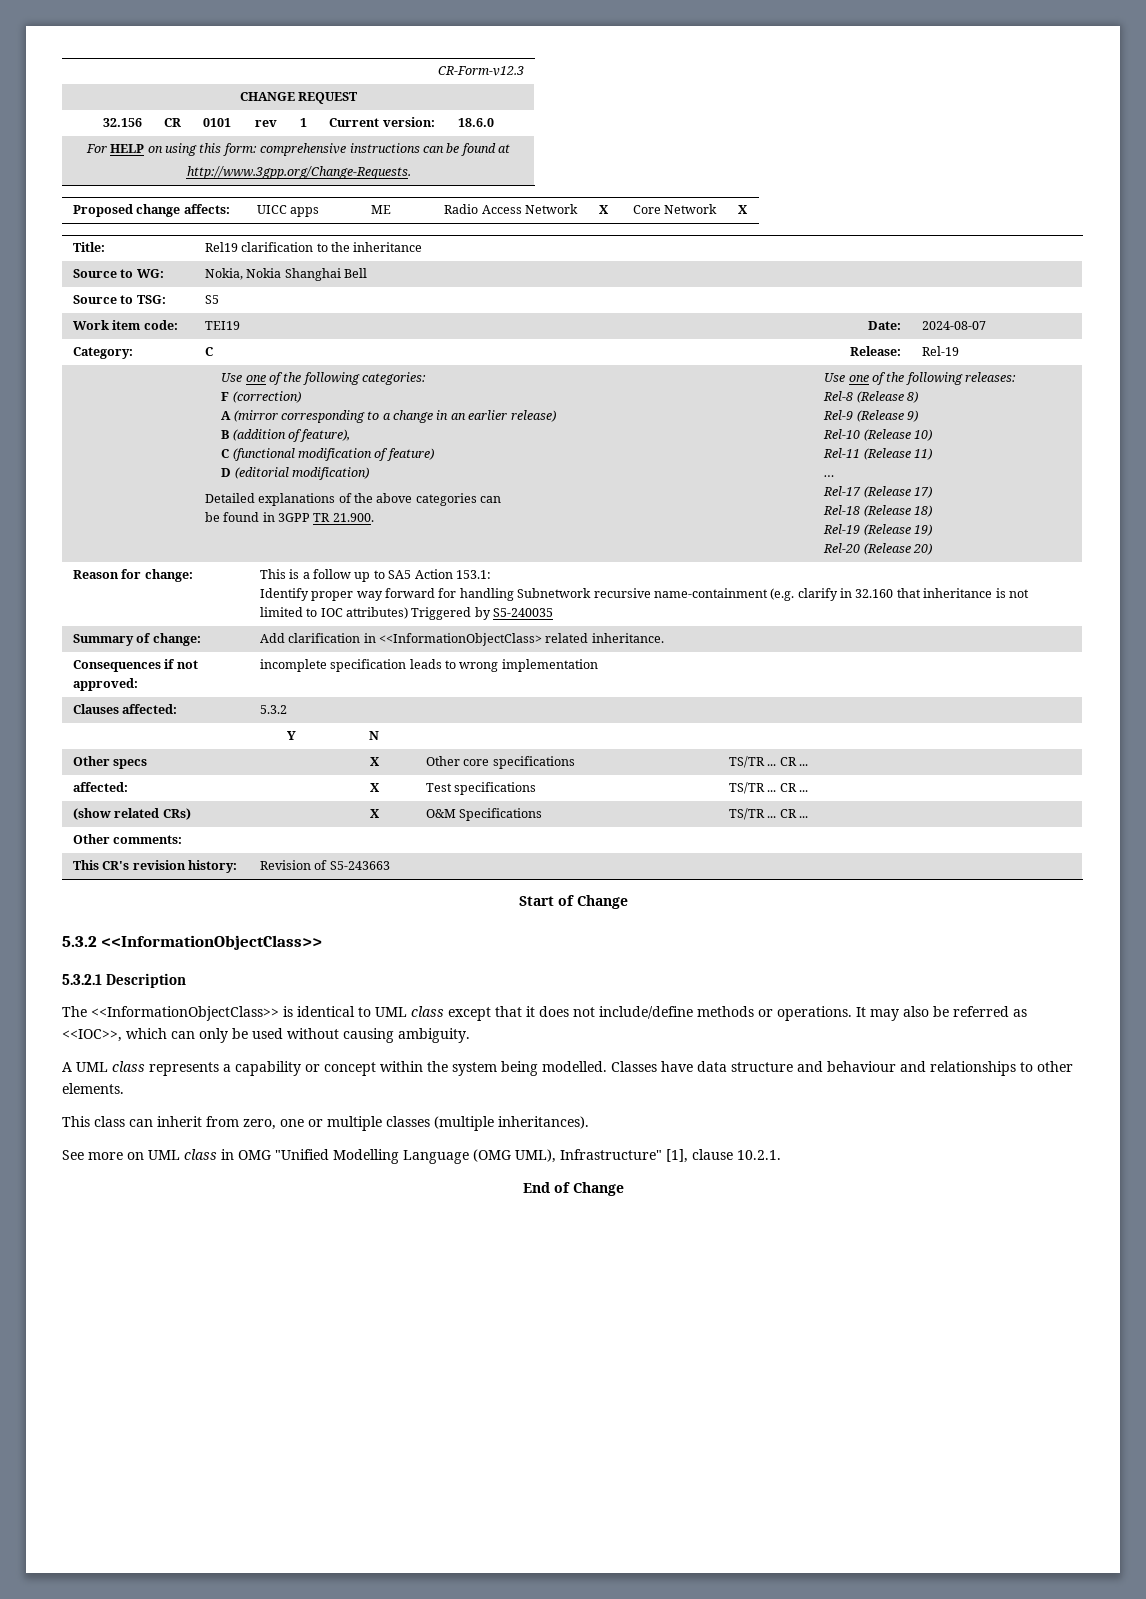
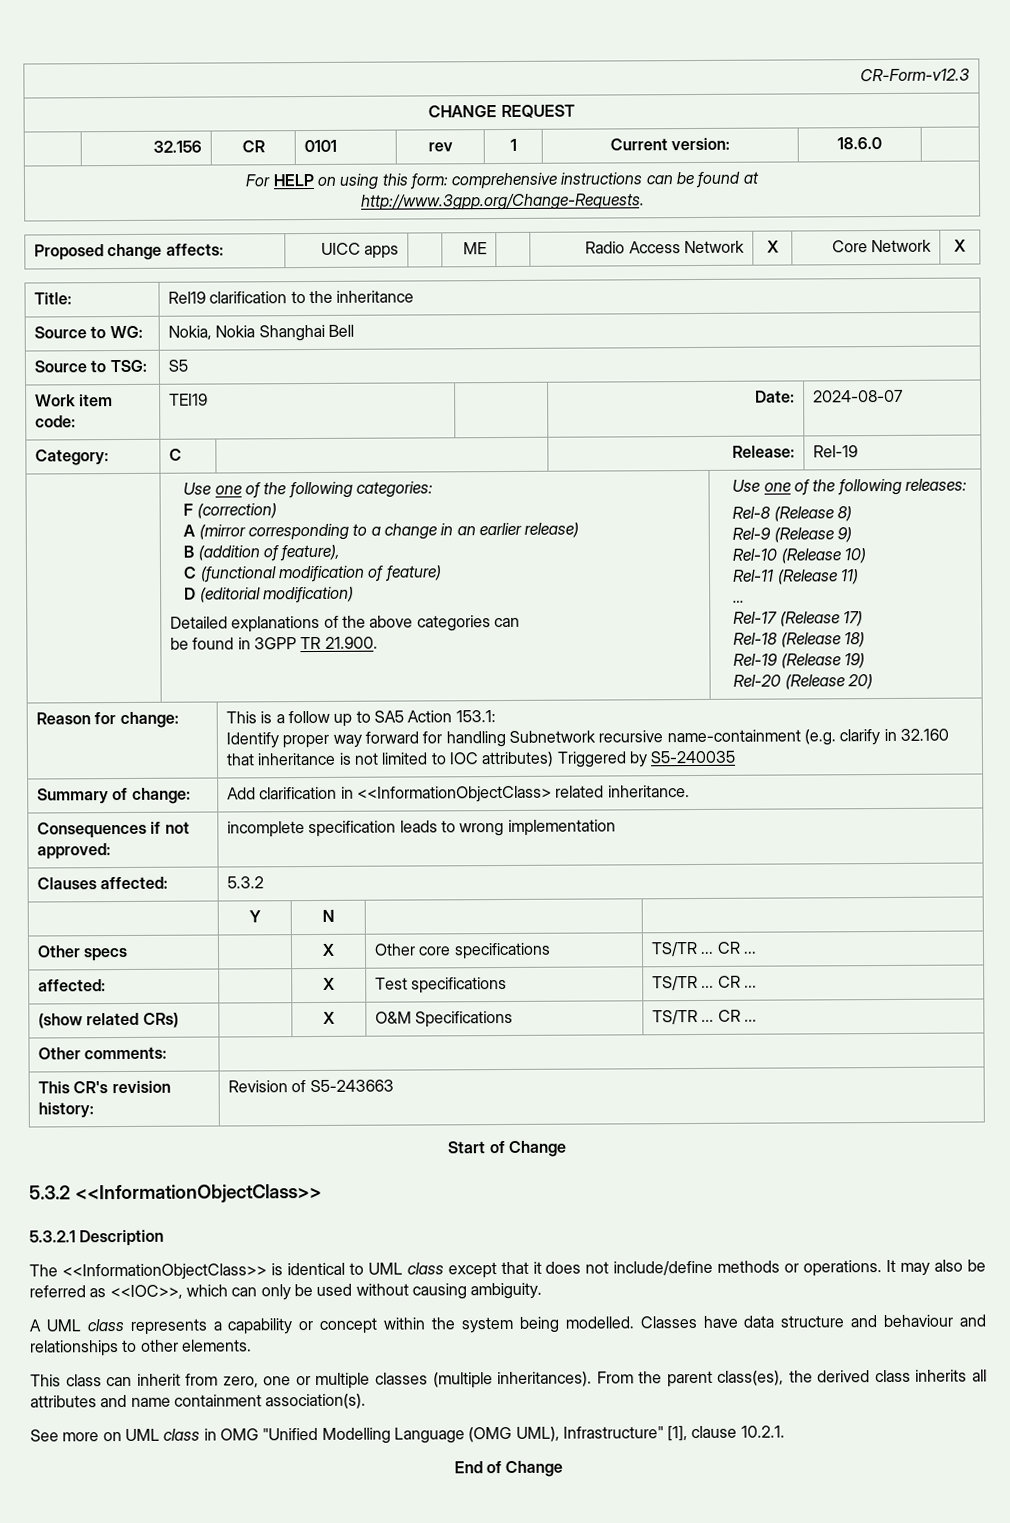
+ From the parent class(es), the derived class inherits all attributes and name containment association(s).

